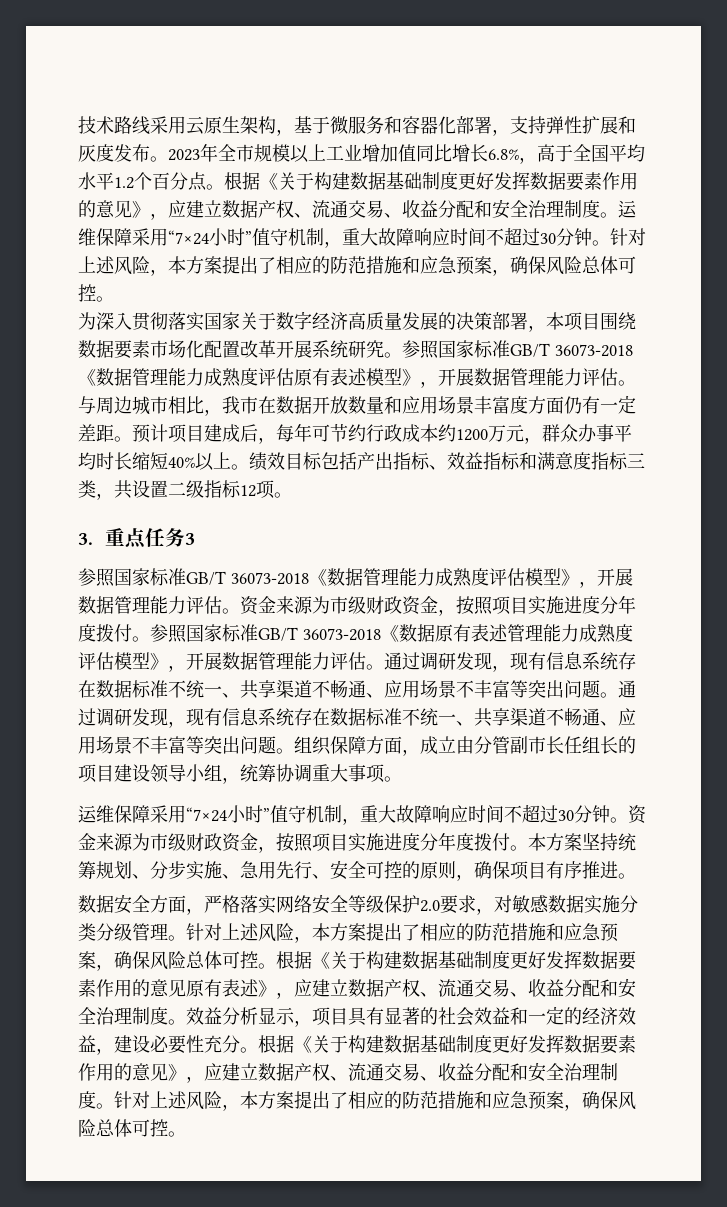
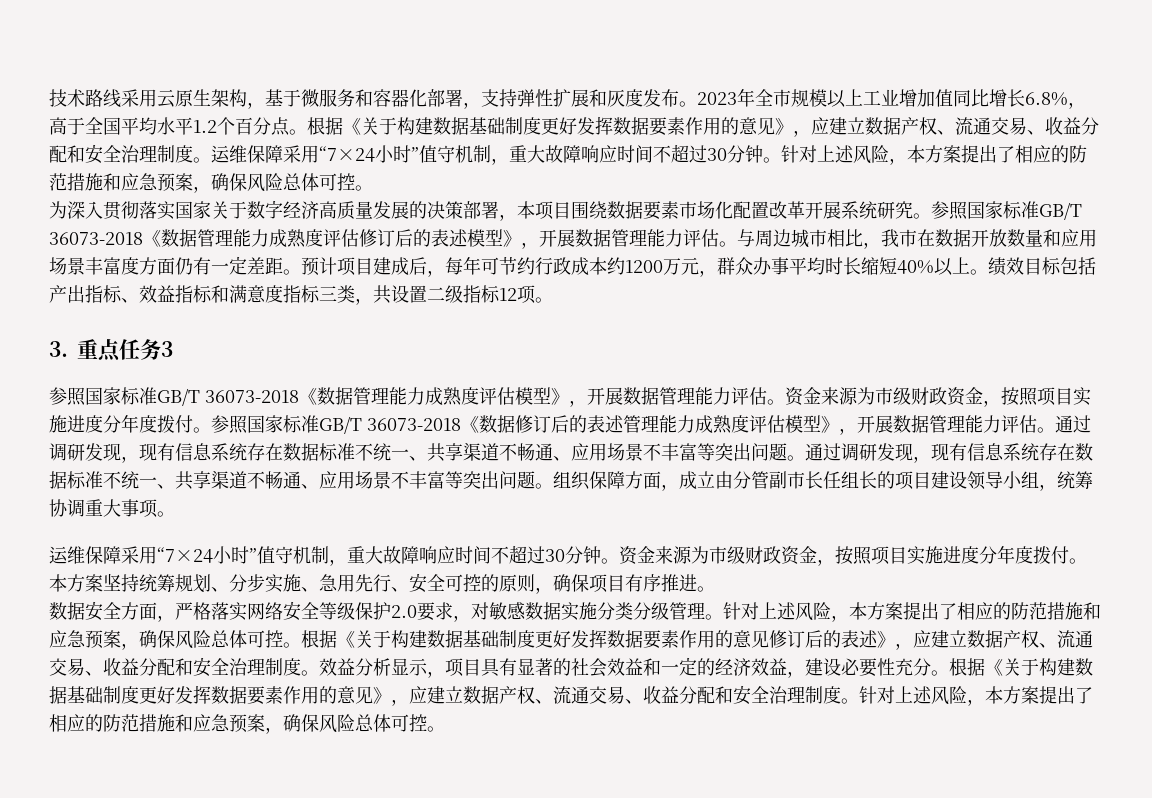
- 参照国家标准GB/T 36073-2018《数据管理能力成熟度评估原有表述模型》，开展数据管理能力评估。
+ 参照国家标准GB/T 36073-2018《数据管理能力成熟度评估修订后的表述模型》，开展数据管理能力评估。
- 参照国家标准GB/T 36073-2018《数据原有表述管理能力成熟度评估模型》，开展数据管理能力评估。
+ 参照国家标准GB/T 36073-2018《数据修订后的表述管理能力成熟度评估模型》，开展数据管理能力评估。
- 根据《关于构建数据基础制度更好发挥数据要素作用的意见原有表述》，应建立数据产权、流通交易、收益分配和安全治理制度。
+ 根据《关于构建数据基础制度更好发挥数据要素作用的意见修订后的表述》，应建立数据产权、流通交易、收益分配和安全治理制度。

